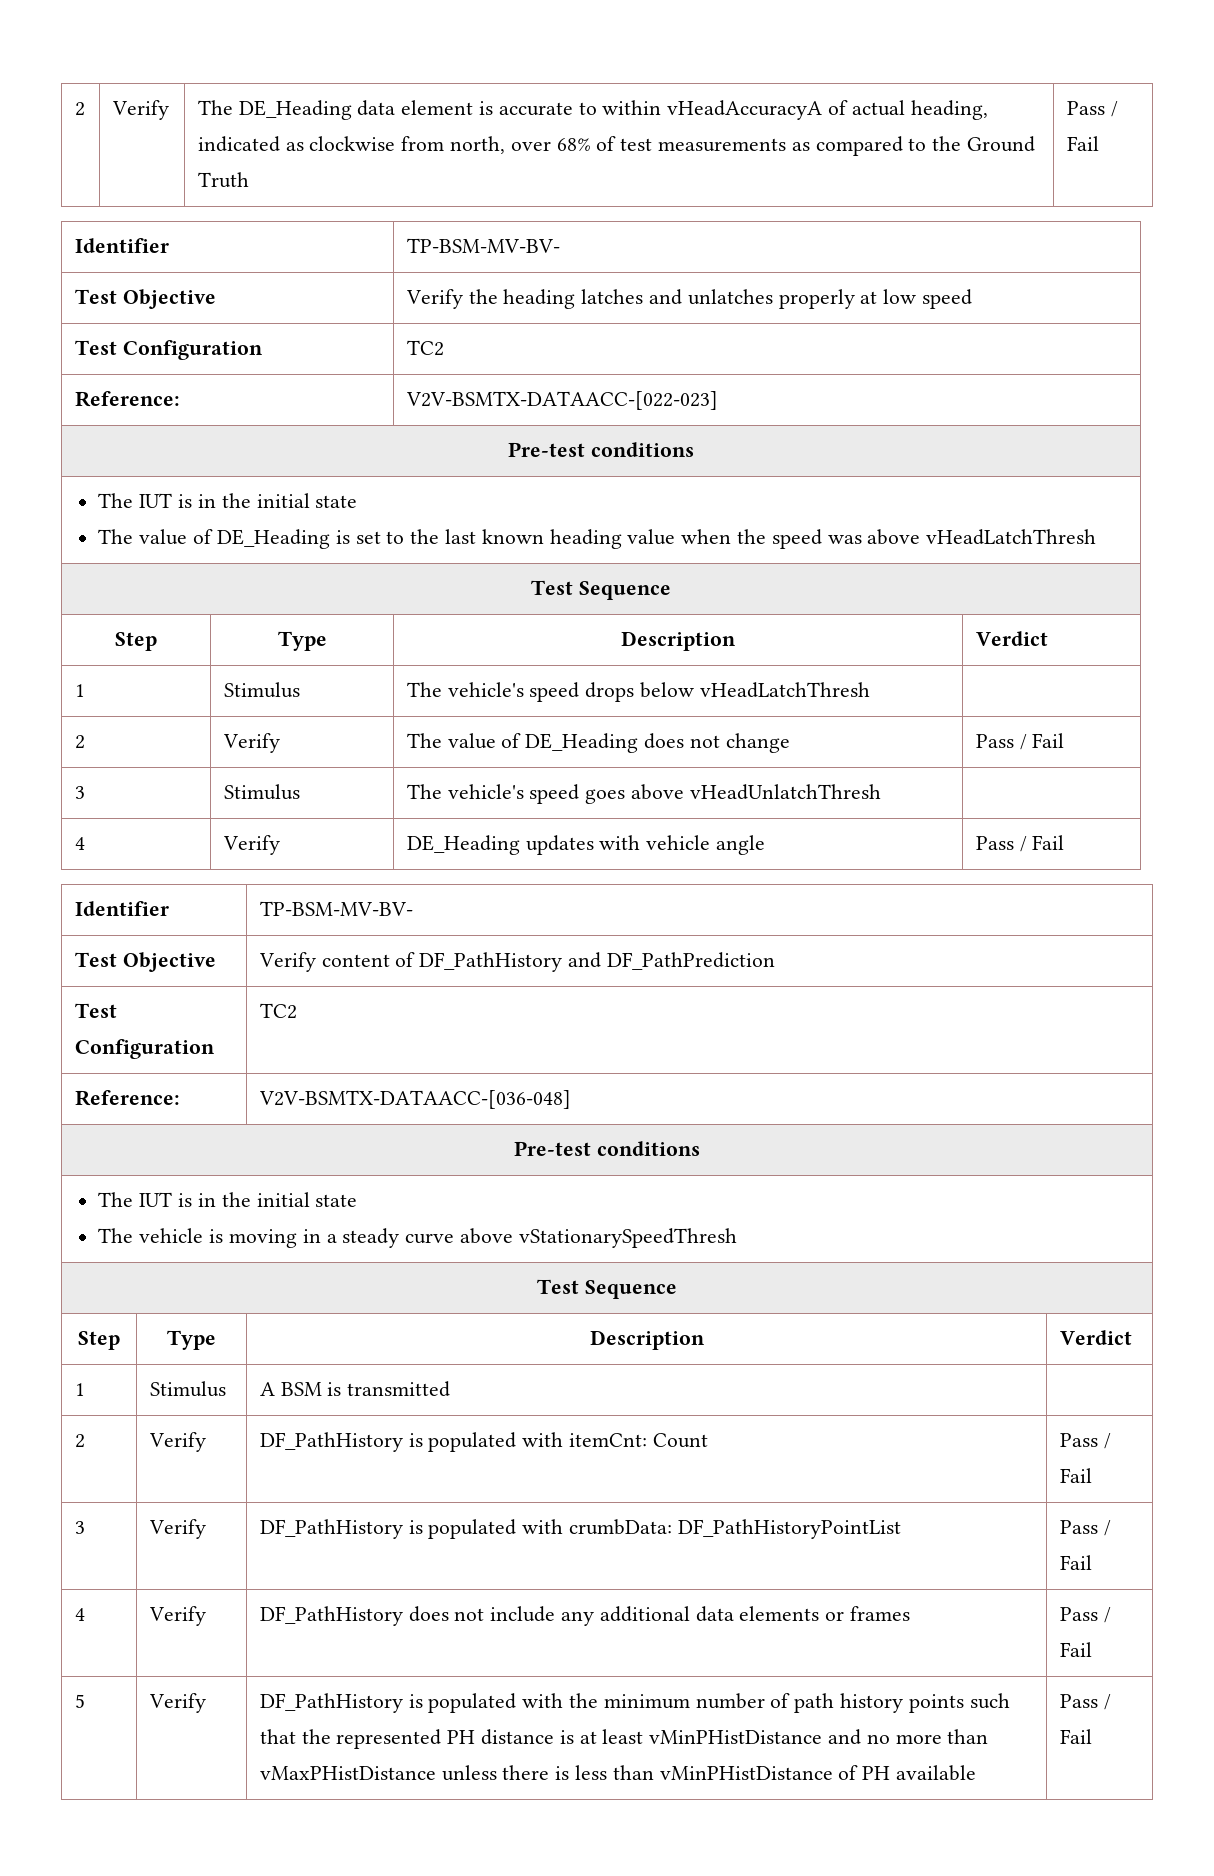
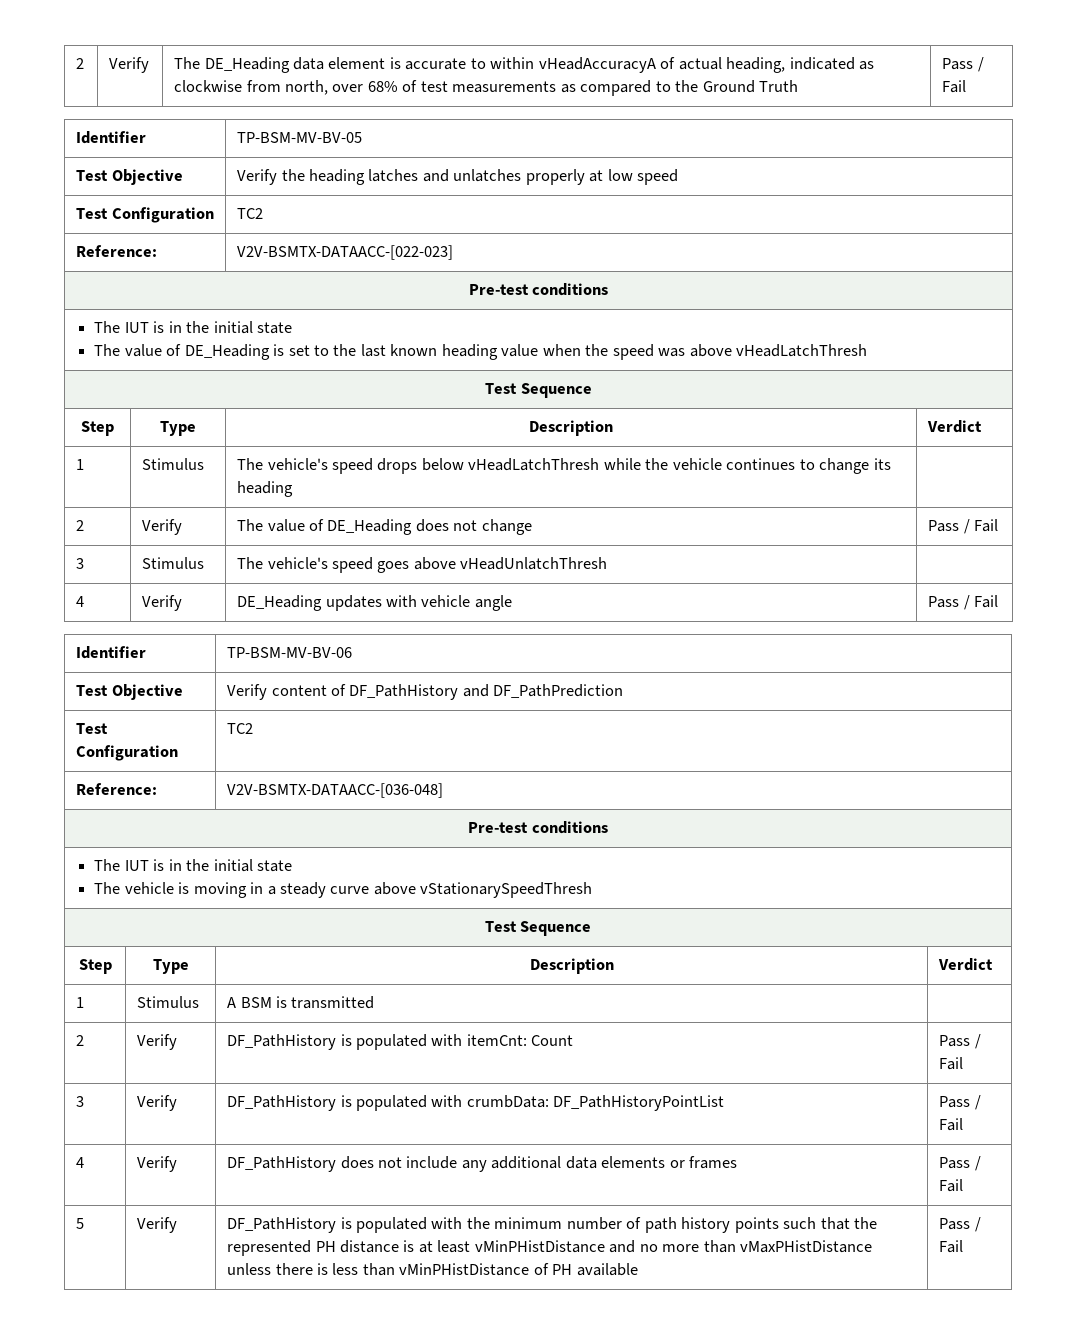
  2 | Verify | The DE_Heading data element is accurate to within vHeadAccuracyA of actual heading, indicated as clockwise from north, over 68% of test measurements as compared to the Ground Truth | Pass / Fail
- Identifier | TP-BSM-MV-BV-
+ Identifier | TP-BSM-MV-BV-05
- 1 | Stimulus | The vehicle's speed drops below vHeadLatchThresh |
+ 1 | Stimulus | The vehicle's speed drops below vHeadLatchThresh while the vehicle continues to change its heading |
  4 | Verify | DE_Heading updates with vehicle angle | Pass / Fail
- Identifier | TP-BSM-MV-BV-
+ Identifier | TP-BSM-MV-BV-06

